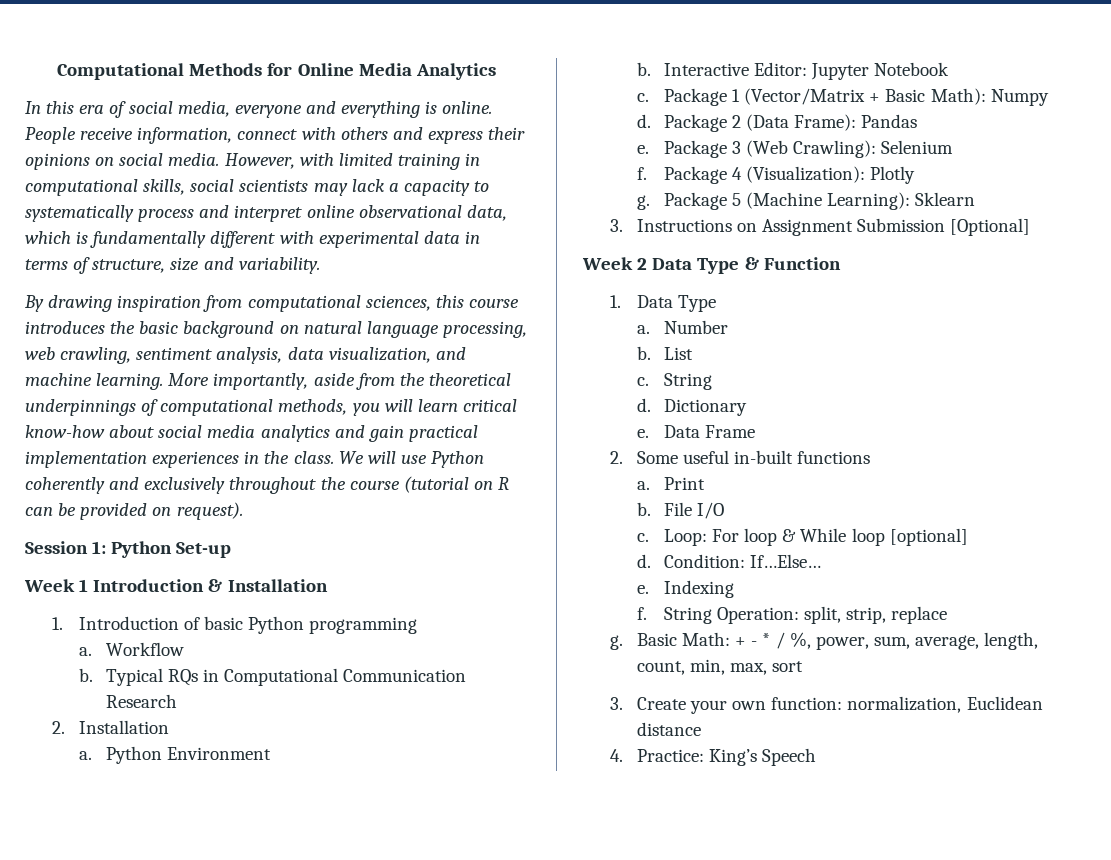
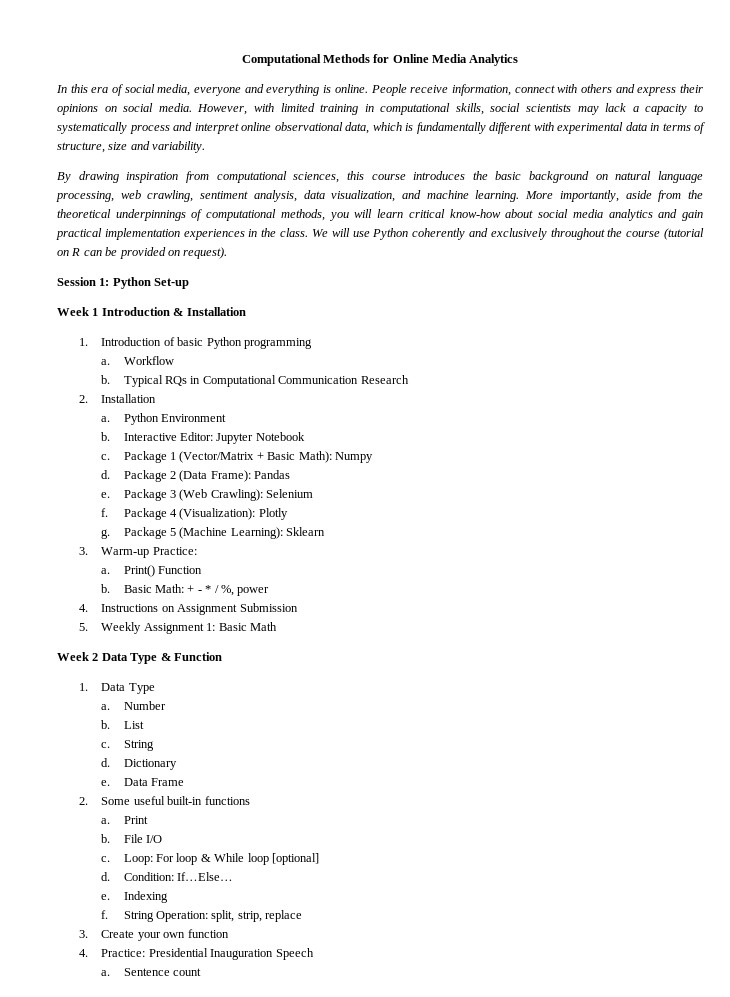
- 3. Instructions on Assignment Submission [Optional]
+ 3. Warm-up Practice:
+ a. Print() Function
+ b. Basic Math: + - * / %, power
+ 4. Instructions on Assignment Submission
+ 5. Weekly Assignment 1: Basic Math
- 2. Some useful in-built functions
+ 2. Some useful built-in functions
- g. Basic Math: + - * / %, power, sum, average, length, count, min, max, sort
- 3. Create your own function: normalization, Euclidean distance
+ 3. Create your own function
- 4. Practice: King’s Speech
+ 4. Practice: Presidential Inauguration Speech
+ a. Sentence count

